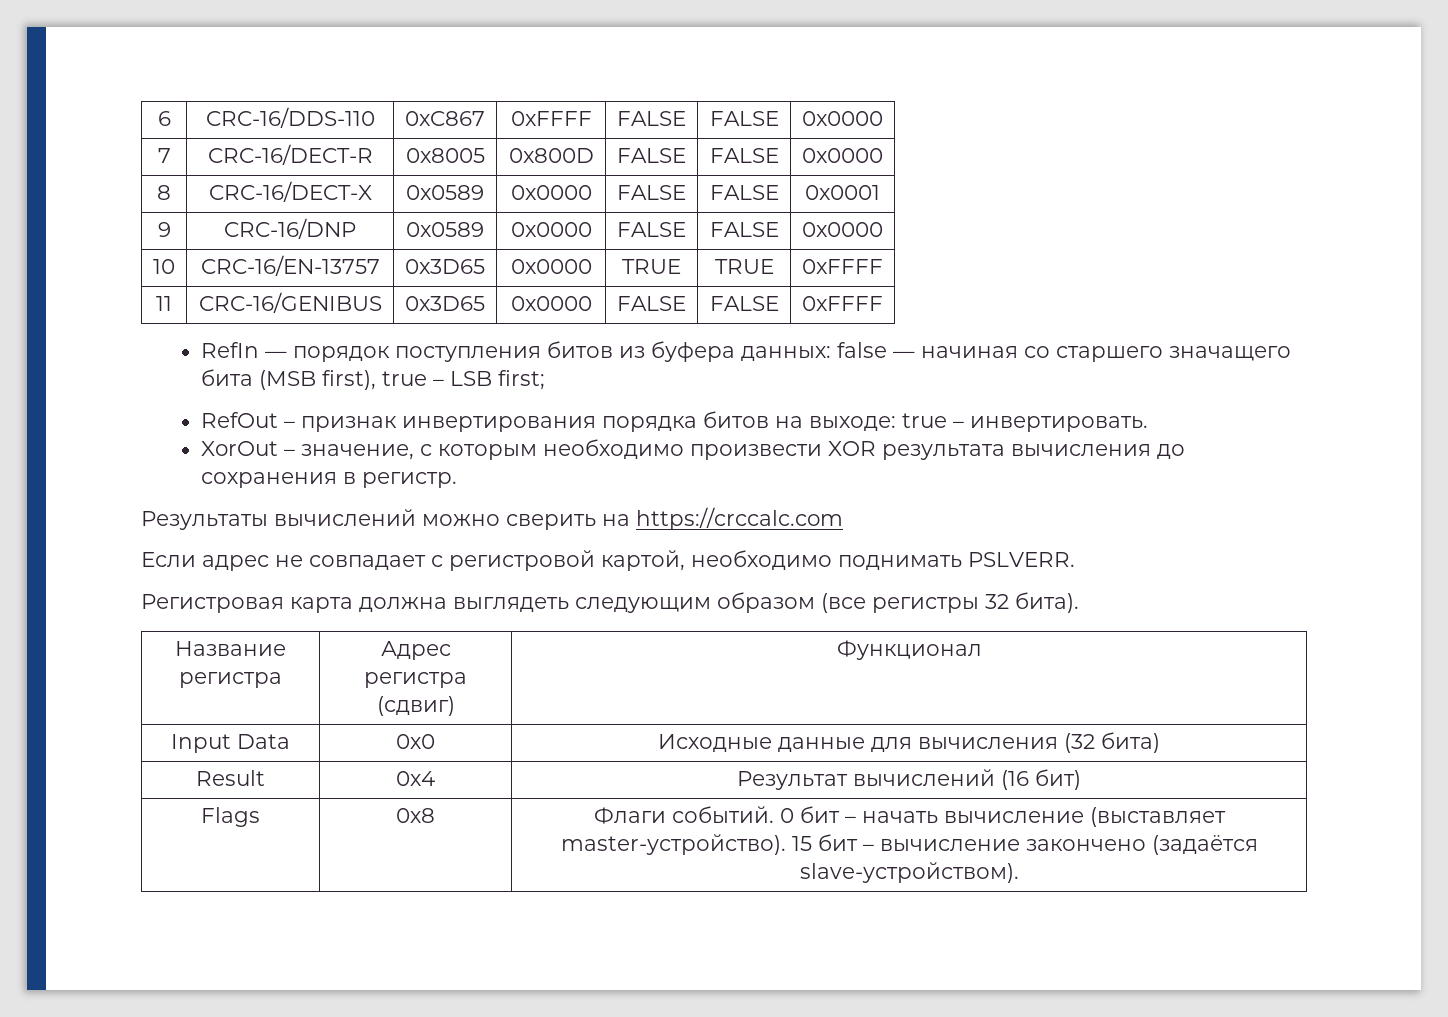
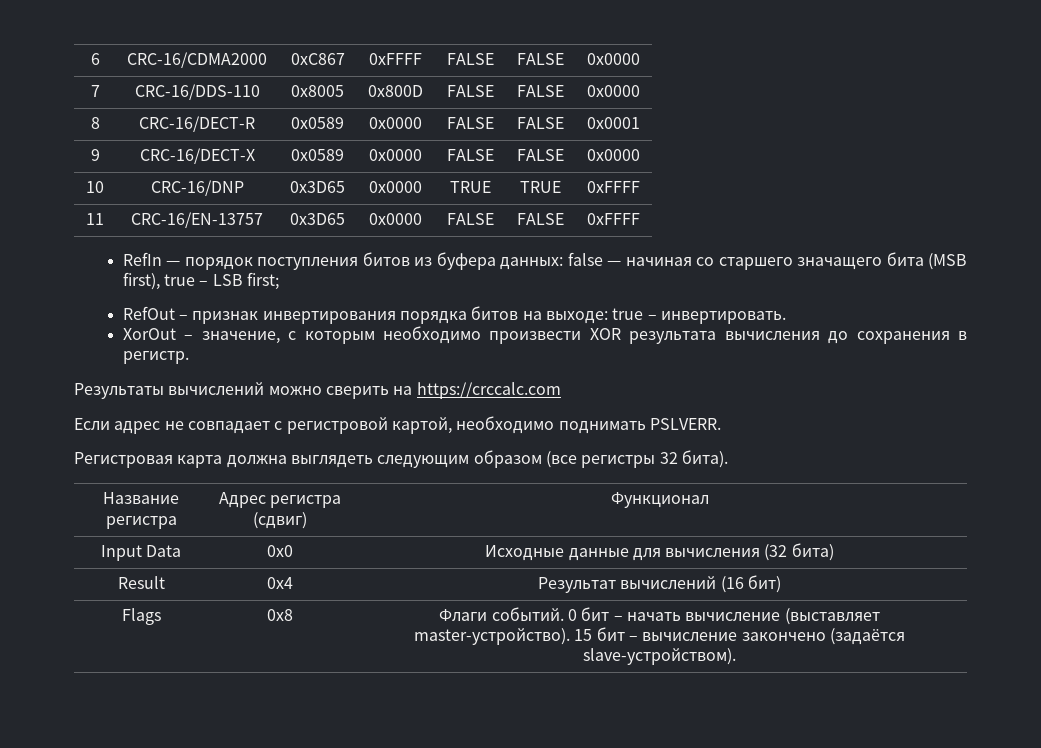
- 6 | CRC-16/DDS-110 | 0xC867 | 0xFFFF | FALSE | FALSE | 0x0000
+ 6 | CRC-16/CDMA2000 | 0xC867 | 0xFFFF | FALSE | FALSE | 0x0000
- 7 | CRC-16/DECT-R | 0x8005 | 0x800D | FALSE | FALSE | 0x0000
+ 7 | CRC-16/DDS-110 | 0x8005 | 0x800D | FALSE | FALSE | 0x0000
- 8 | CRC-16/DECT-X | 0x0589 | 0x0000 | FALSE | FALSE | 0x0001
+ 8 | CRC-16/DECT-R | 0x0589 | 0x0000 | FALSE | FALSE | 0x0001
- 9 | CRC-16/DNP | 0x0589 | 0x0000 | FALSE | FALSE | 0x0000
+ 9 | CRC-16/DECT-X | 0x0589 | 0x0000 | FALSE | FALSE | 0x0000
- 10 | CRC-16/EN-13757 | 0x3D65 | 0x0000 | TRUE | TRUE | 0xFFFF
+ 10 | CRC-16/DNP | 0x3D65 | 0x0000 | TRUE | TRUE | 0xFFFF
- 11 | CRC-16/GENIBUS | 0x3D65 | 0x0000 | FALSE | FALSE | 0xFFFF
+ 11 | CRC-16/EN-13757 | 0x3D65 | 0x0000 | FALSE | FALSE | 0xFFFF

